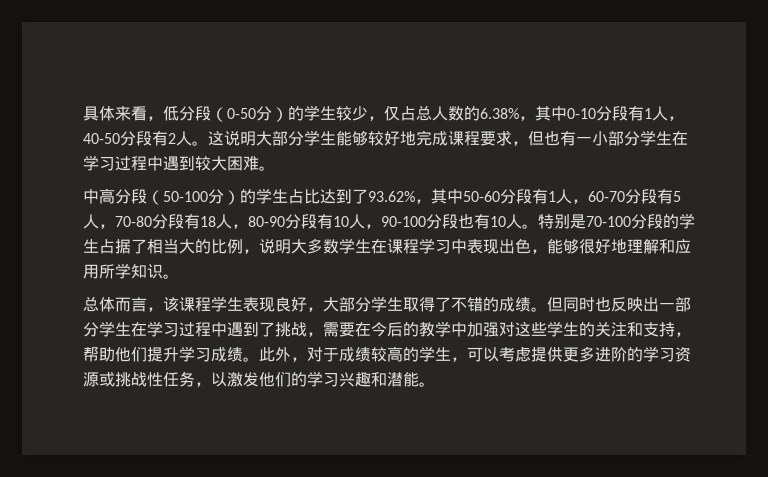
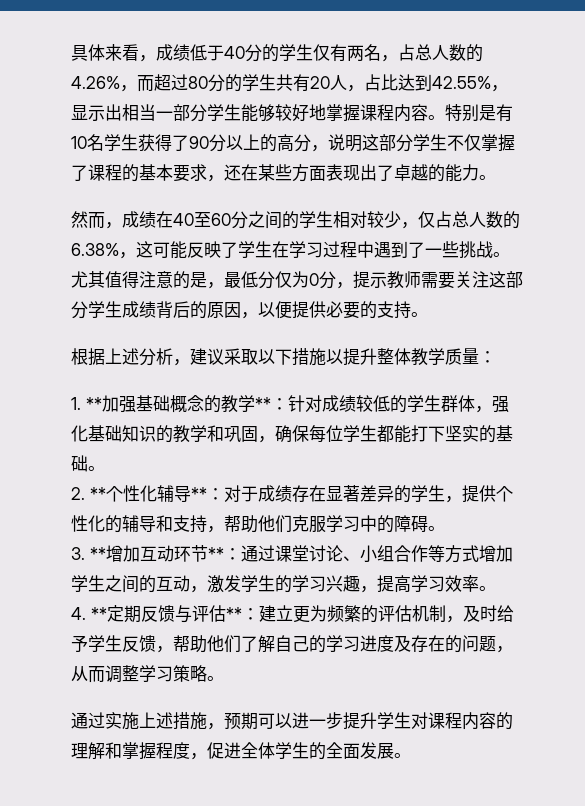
- 具体来看，低分段（0-50分）的学生较少，仅占总人数的6.38%，其中0-10分段有1人，40-50分段有2人。这说明大部分学生能够较好地完成课程要求，但也有一小部分学生在学习过程中遇到较大困难。
- 中高分段（50-100分）的学生占比达到了93.62%，其中50-60分段有1人，60-70分段有5人，70-80分段有18人，80-90分段有10人，90-100分段也有10人。特别是70-100分段的学生占据了相当大的比例，说明大多数学生在课程学习中表现出色，能够很好地理解和应用所学知识。
- 总体而言，该课程学生表现良好，大部分学生取得了不错的成绩。但同时也反映出一部分学生在学习过程中遇到了挑战，需要在今后的教学中加强对这些学生的关注和支持，帮助他们提升学习成绩。此外，对于成绩较高的学生，可以考虑提供更多进阶的学习资源或挑战性任务，以激发他们的学习兴趣和潜能。
+ 具体来看，成绩低于40分的学生仅有两名，占总人数的4.26%，而超过80分的学生共有20人，占比达到42.55%，显示出相当一部分学生能够较好地掌握课程内容。特别是有10名学生获得了90分以上的高分，说明这部分学生不仅掌握了课程的基本要求，还在某些方面表现出了卓越的能力。
+ 然而，成绩在40至60分之间的学生相对较少，仅占总人数的6.38%，这可能反映了学生在学习过程中遇到了一些挑战。尤其值得注意的是，最低分仅为0分，提示教师需要关注这部分学生成绩背后的原因，以便提供必要的支持。
+ 根据上述分析，建议采取以下措施以提升整体教学质量：
+ 1. **加强基础概念的教学**：针对成绩较低的学生群体，强化基础知识的教学和巩固，确保每位学生都能打下坚实的基础。
+ 2. **个性化辅导**：对于成绩存在显著差异的学生，提供个性化的辅导和支持，帮助他们克服学习中的障碍。
+ 3. **增加互动环节**：通过课堂讨论、小组合作等方式增加学生之间的互动，激发学生的学习兴趣，提高学习效率。
+ 4. **定期反馈与评估**：建立更为频繁的评估机制，及时给予学生反馈，帮助他们了解自己的学习进度及存在的问题，从而调整学习策略。
+ 通过实施上述措施，预期可以进一步提升学生对课程内容的理解和掌握程度，促进全体学生的全面发展。

